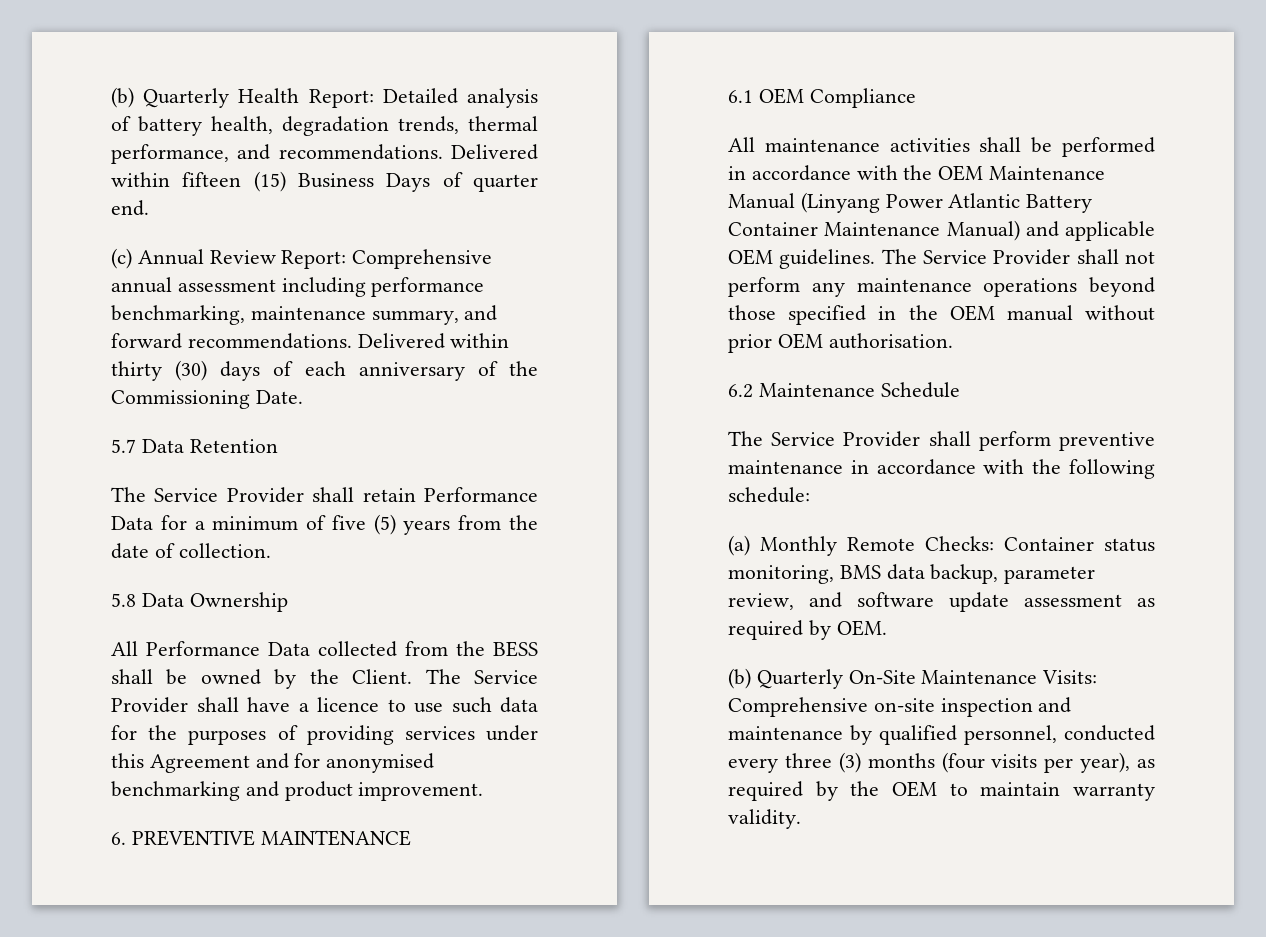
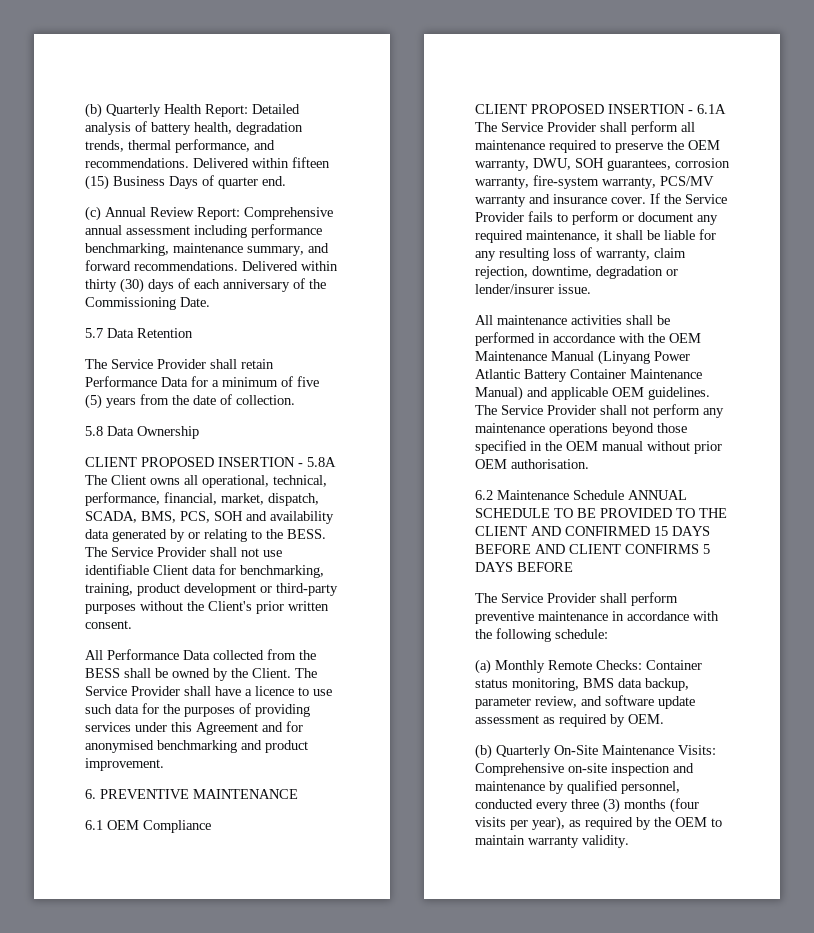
+ CLIENT PROPOSED INSERTION - 5.8A The Client owns all operational, technical, performance, financial, market, dispatch, SCADA, BMS, PCS, SOH and availability data generated by or relating to the BESS. The Service Provider shall not use identifiable Client data for benchmarking, training, product development or third-party purposes without the Client's prior written consent.
+ CLIENT PROPOSED INSERTION - 6.1A The Service Provider shall perform all maintenance required to preserve the OEM warranty, DWU, SOH guarantees, corrosion warranty, fire-system warranty, PCS/MV warranty and insurance cover. If the Service Provider fails to perform or document any required maintenance, it shall be liable for any resulting loss of warranty, claim rejection, downtime, degradation or lender/insurer issue.
- 6.2 Maintenance Schedule
+ 6.2 Maintenance Schedule ANNUAL SCHEDULE TO BE PROVIDED TO THE CLIENT AND CONFIRMED 15 DAYS BEFORE AND CLIENT CONFIRMS 5 DAYS BEFORE

